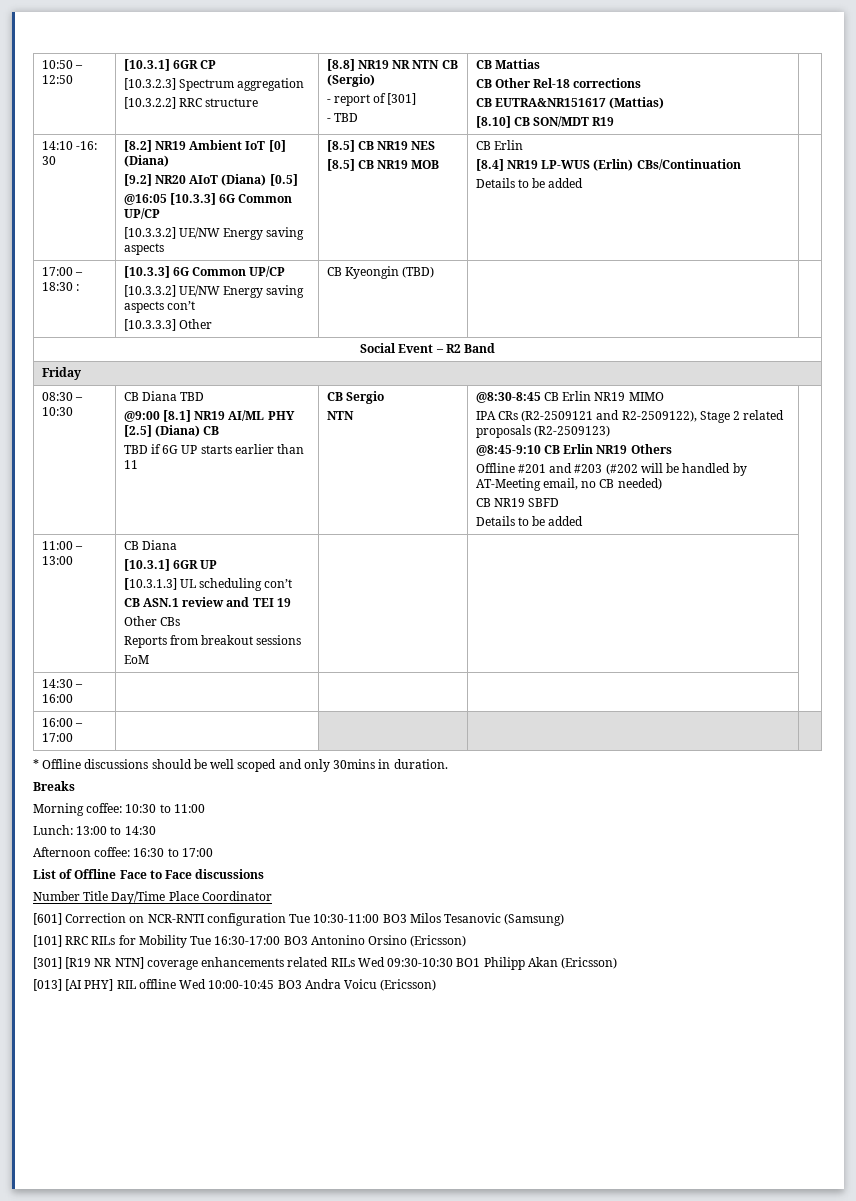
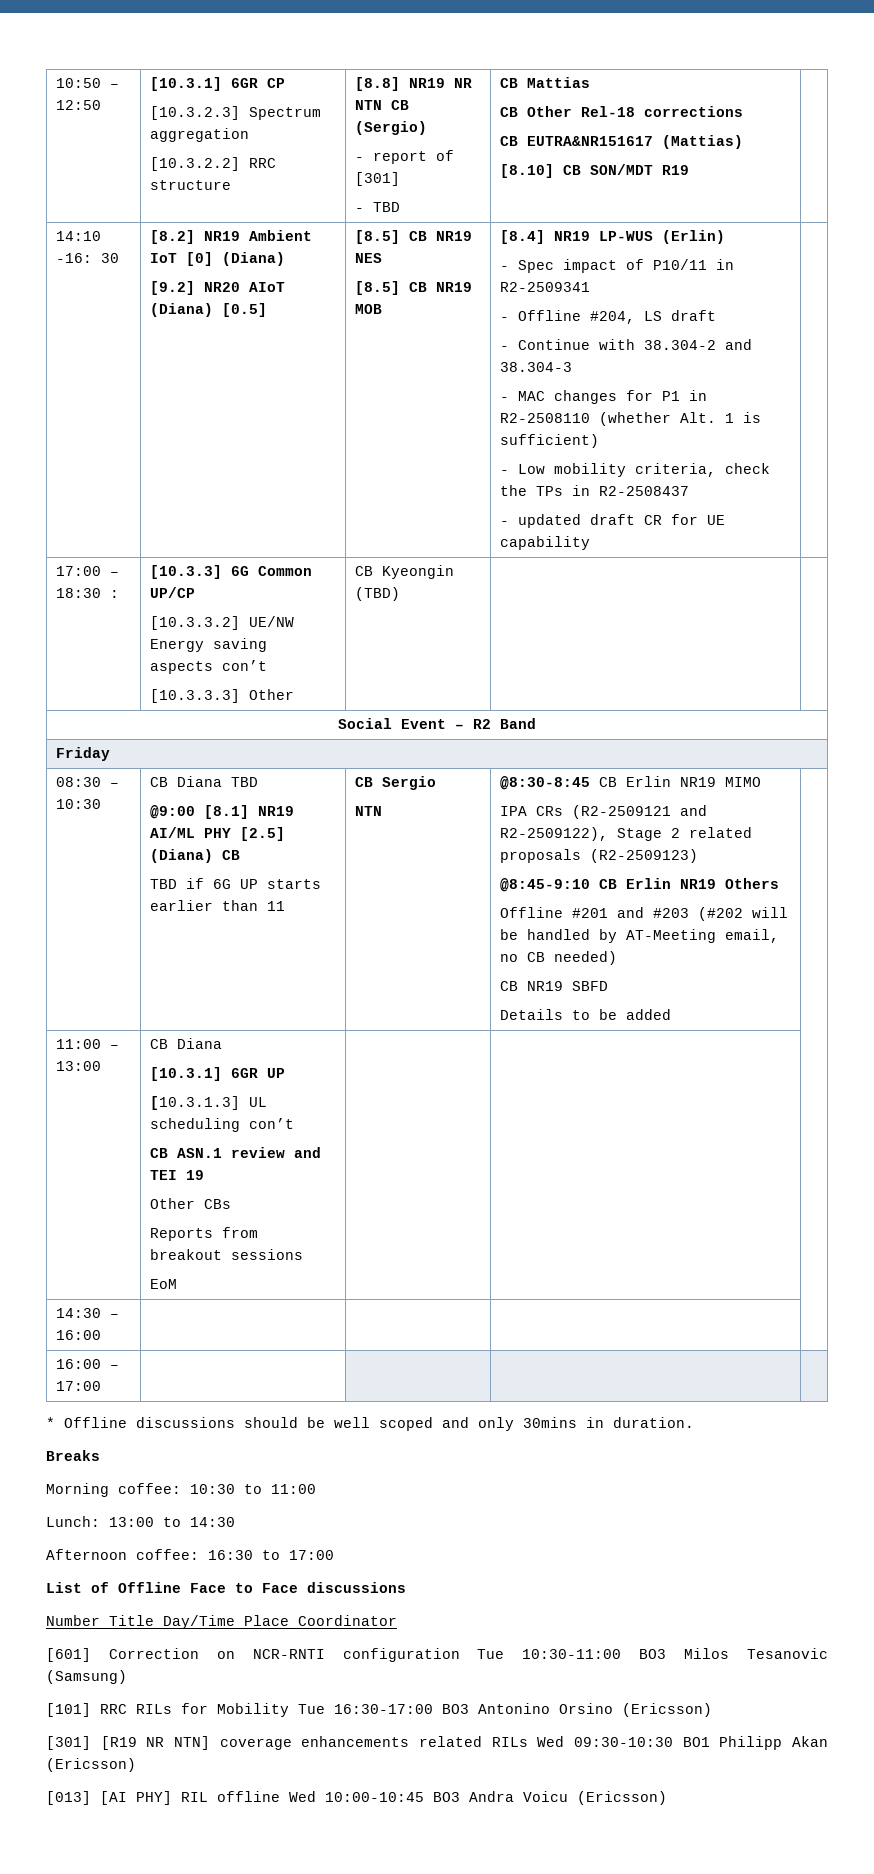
- @16:05 [10.3.3] 6G Common UP/CP
- [10.3.3.2] UE/NW Energy saving aspects
- [8.5] CB NR19 MOB | CB Erlin
+ [8.5] CB NR19 MOB
- [8.4] NR19 LP-WUS (Erlin) CBs/Continuation
- Details to be added
+ [8.4] NR19 LP-WUS (Erlin)
+ - Spec impact of P10/11 in R2-2509341
+ - Offline #204, LS draft
+ - Continue with 38.304-2 and 38.304-3
+ - MAC changes for P1 in R2-2508110 (whether Alt. 1 is sufficient)
+ - Low mobility criteria, check the TPs in R2-2508437
+ - updated draft CR for UE capability

